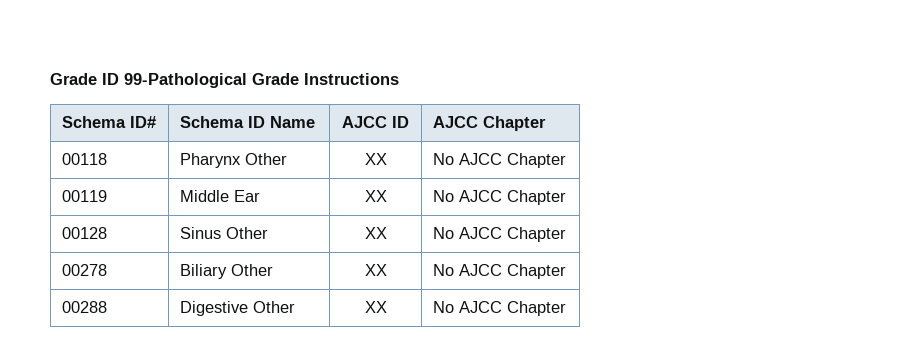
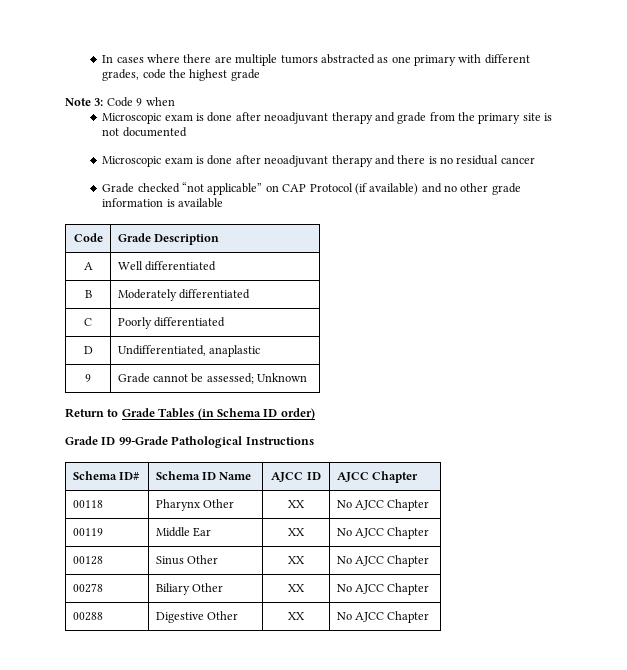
- Grade ID 99-Pathological Grade Instructions
+ In cases where there are multiple tumors abstracted as one primary with different grades, code the highest grade
+ Note 3: Code 9 when
+ Microscopic exam is done after neoadjuvant therapy and grade from the primary site is not documented
+ Microscopic exam is done after neoadjuvant therapy and there is no residual cancer
+ Grade checked “not applicable” on CAP Protocol (if available) and no other grade information is available
+ Code | Grade Description
+ A | Well differentiated
+ B | Moderately differentiated
+ C | Poorly differentiated
+ D | Undifferentiated, anaplastic
+ 9 | Grade cannot be assessed; Unknown
+ Return to Grade Tables (in Schema ID order)
+ Grade ID 99-Grade Pathological Instructions

